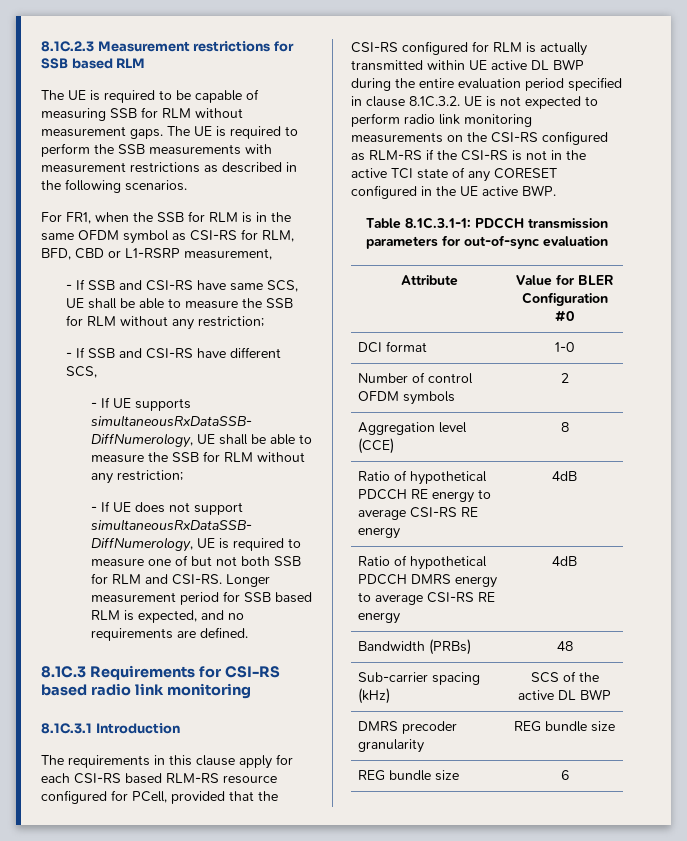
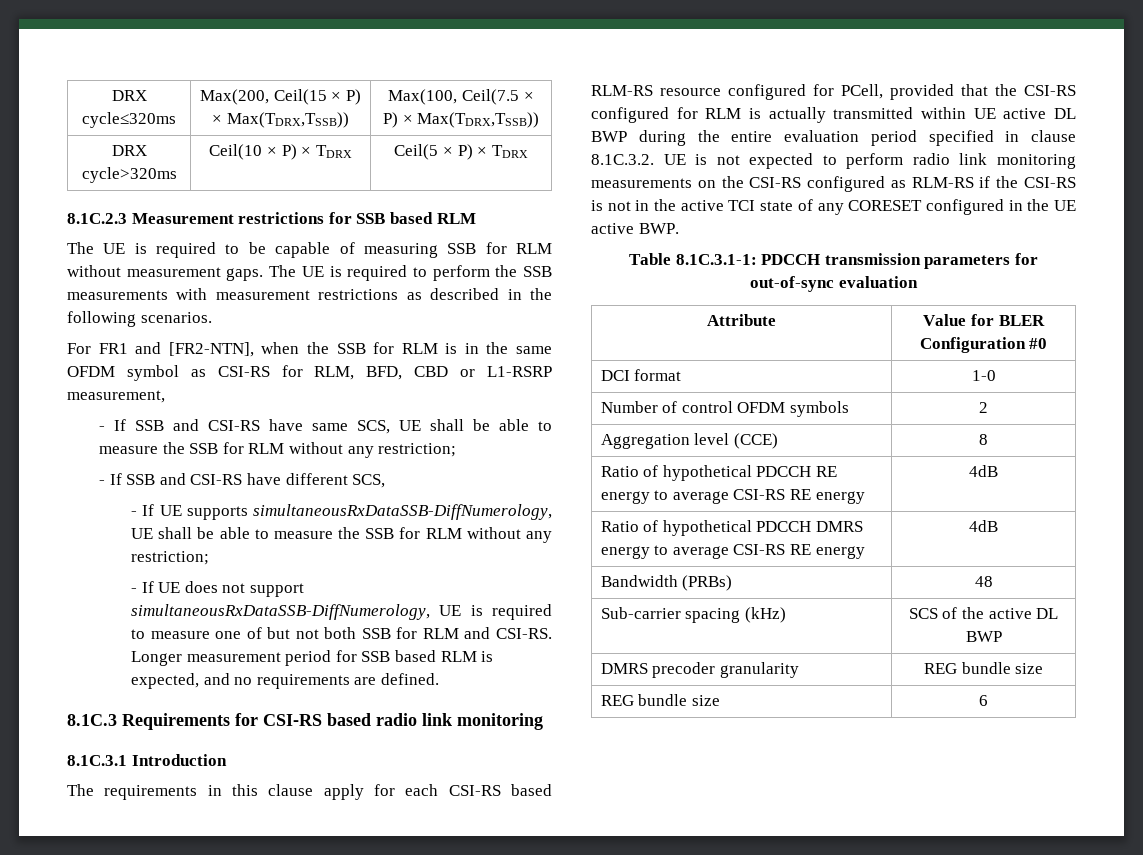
+ DRX cycle≤320ms | Max(200, Ceil(15 × P) × Max(TDRX,TSSB)) | Max(100, Ceil(7.5 × P) × Max(TDRX,TSSB))
+ DRX cycle>320ms | Ceil(10 × P) × TDRX | Ceil(5 × P) × TDRX
- For FR1, when the SSB for RLM is in the same OFDM symbol as CSI-RS for RLM, BFD, CBD or L1-RSRP measurement,
+ For FR1 and [FR2-NTN], when the SSB for RLM is in the same OFDM symbol as CSI-RS for RLM, BFD, CBD or L1-RSRP measurement,

